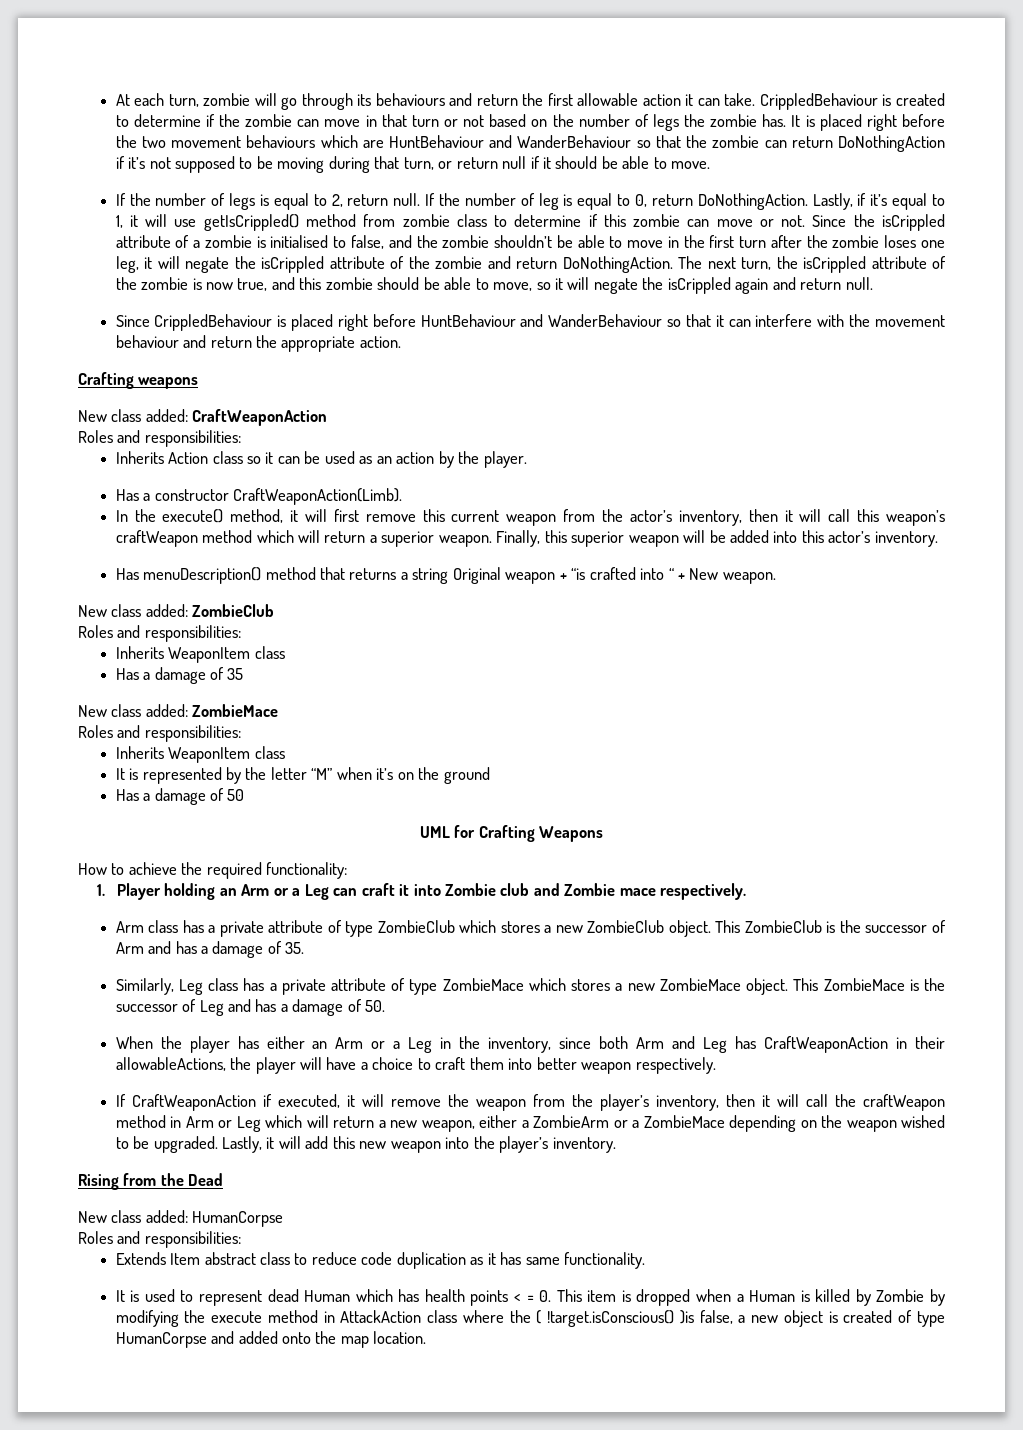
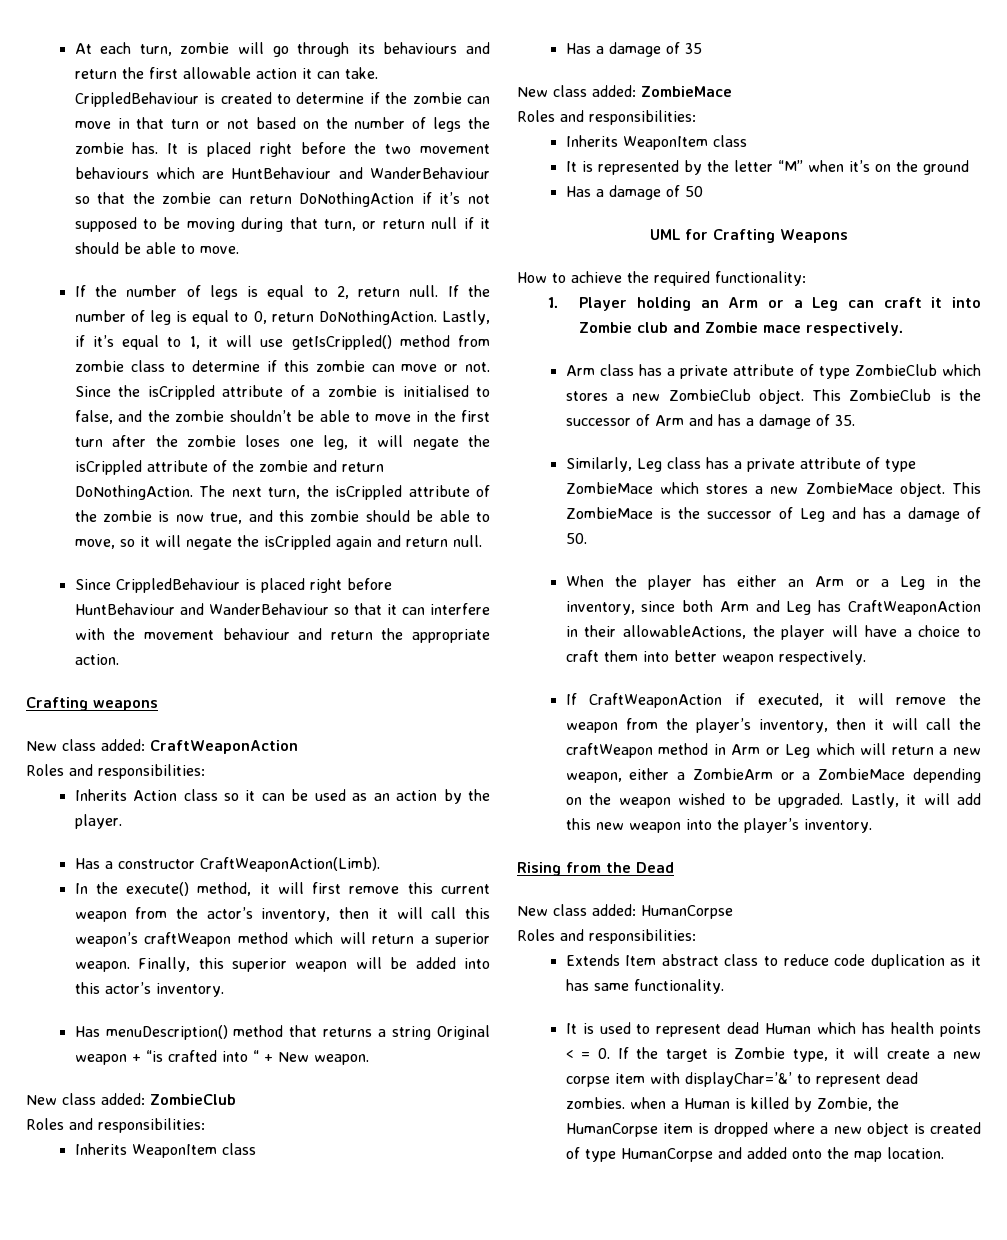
- It is used to represent dead Human which has health points < = 0. This item is dropped when a Human is killed by Zombie by modifying the execute method in AttackAction class where the ( !target.isConscious() )is false, a new object is created of type HumanCorpse and added onto the map location.
+ It is used to represent dead Human which has health points < = 0. If the target is Zombie type, it will create a new corpse item with displayChar=’&’ to represent dead zombies. when a Human is killed by Zombie, the HumanCorpse item is dropped where a new object is created of type HumanCorpse and added onto the map location.

